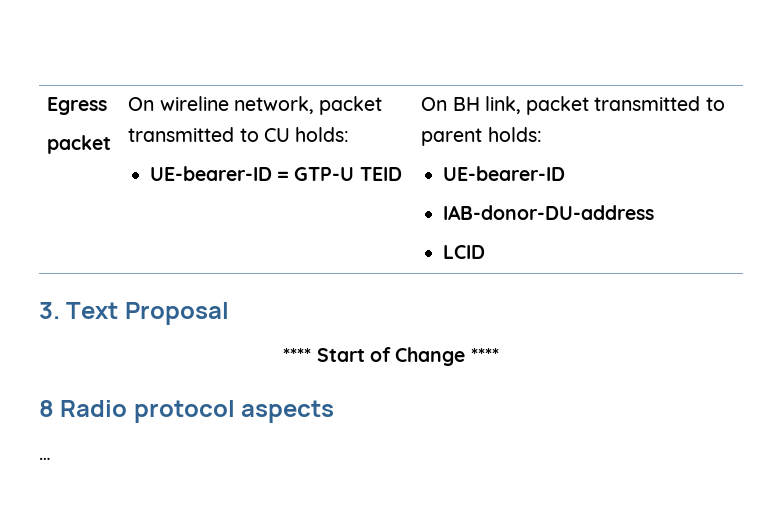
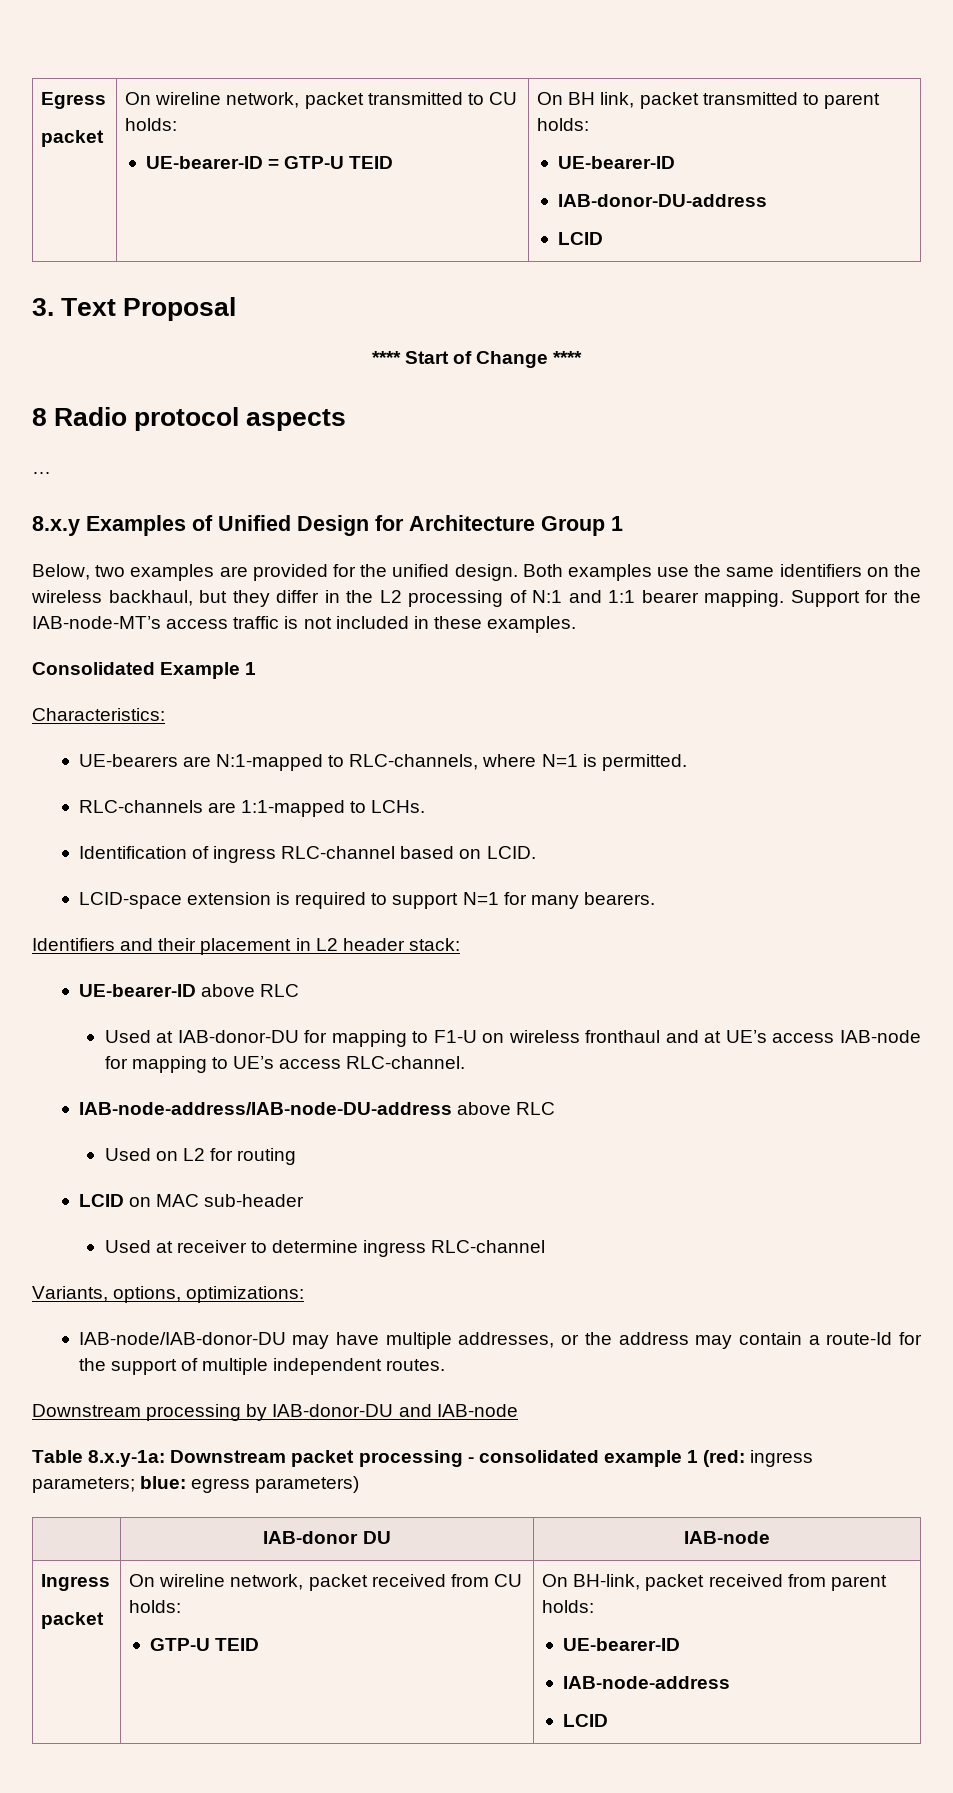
+ 8.x.y Examples of Unified Design for Architecture Group 1
+ Below, two examples are provided for the unified design. Both examples use the same identifiers on the wireless backhaul, but they differ in the L2 processing of N:1 and 1:1 bearer mapping. Support for the IAB-node-MT’s access traffic is not included in these examples.
+ Consolidated Example 1
+ Characteristics:
+ UE-bearers are N:1-mapped to RLC-channels, where N=1 is permitted.
+ RLC-channels are 1:1-mapped to LCHs.
+ Identification of ingress RLC-channel based on LCID.
+ LCID-space extension is required to support N=1 for many bearers.
+ Identifiers and their placement in L2 header stack:
+ UE-bearer-ID above RLC
+ Used at IAB-donor-DU for mapping to F1-U on wireless fronthaul and at UE’s access IAB-node for mapping to UE’s access RLC-channel.
+ IAB-node-address/IAB-node-DU-address above RLC
+ Used on L2 for routing
+ LCID on MAC sub-header
+ Used at receiver to determine ingress RLC-channel
+ Variants, options, optimizations:
+ IAB-node/IAB-donor-DU may have multiple addresses, or the address may contain a route-Id for the support of multiple independent routes.
+ Downstream processing by IAB-donor-DU and IAB-node
+ Table 8.x.y-1a: Downstream packet processing - consolidated example 1 (red: ingress parameters; blue: egress parameters)
+ | IAB-donor DU | IAB-node
+ Ingress
+ packet | On wireline network, packet received from CU holds:
+ GTP-U TEID | On BH-link, packet received from parent holds:
+ UE-bearer-ID
+ IAB-node-address
+ LCID

